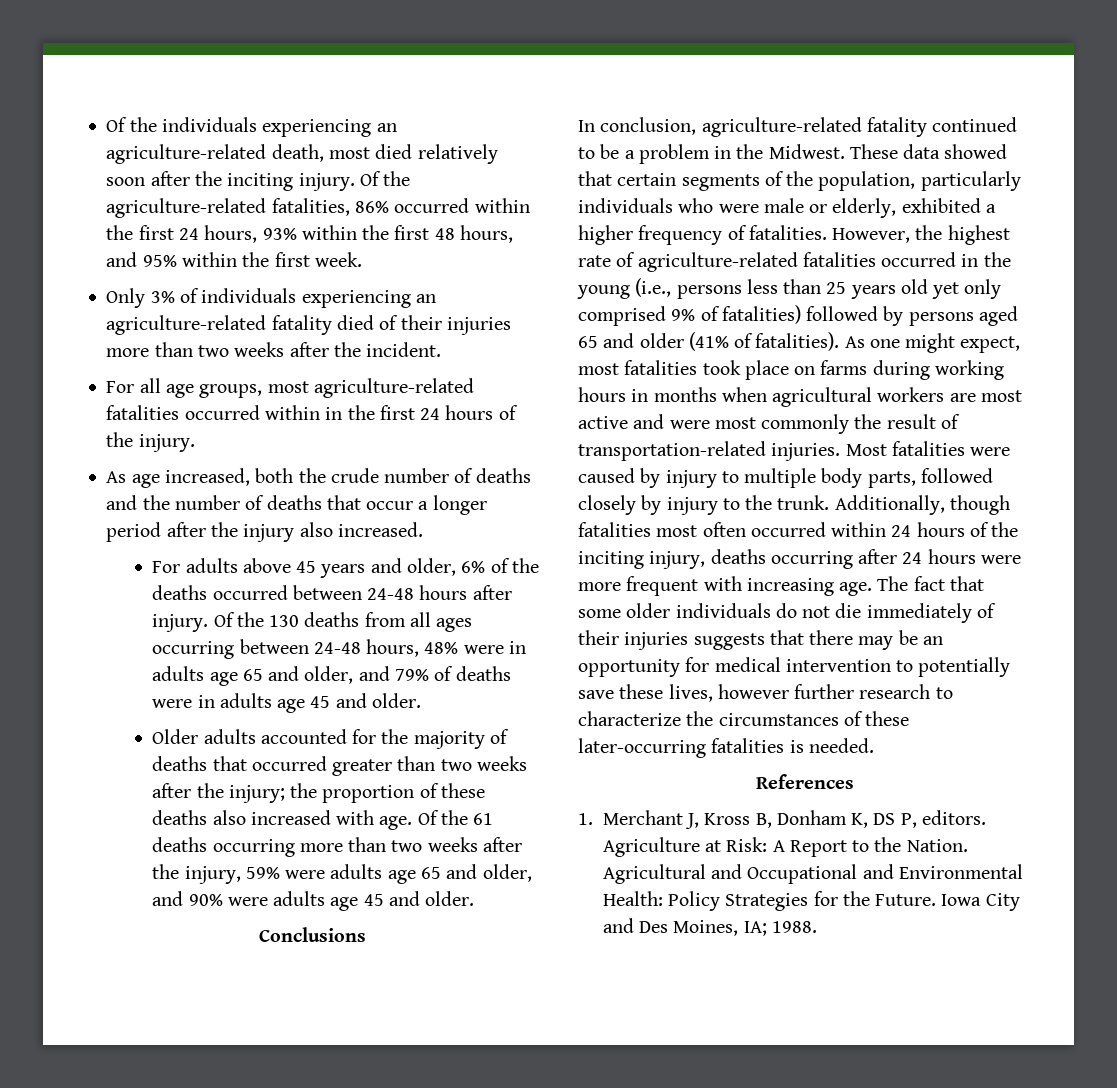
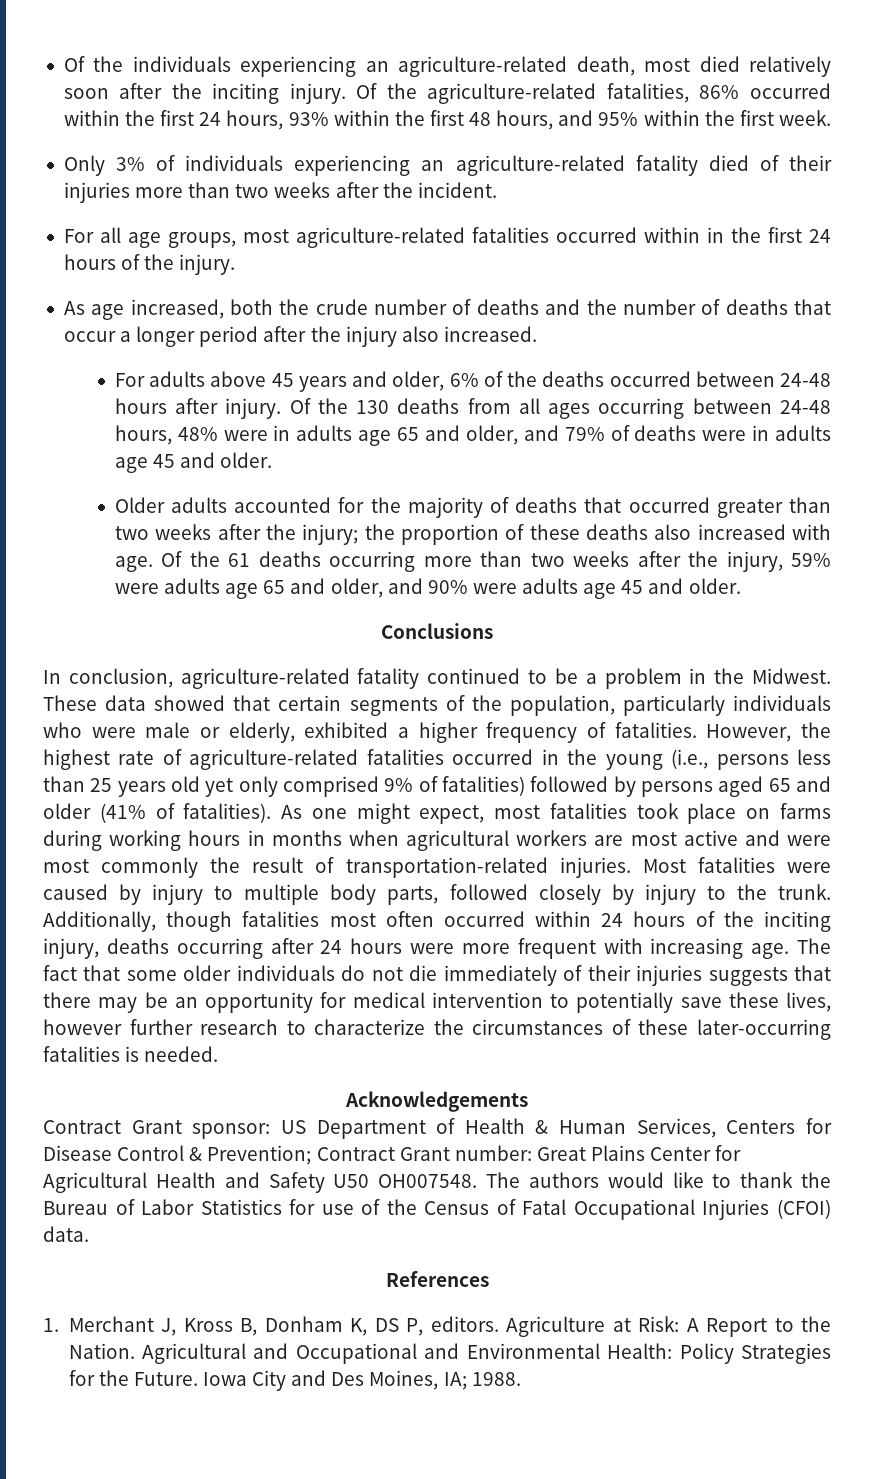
+ Acknowledgements
+ Contract Grant sponsor: US Department of Health & Human Services, Centers for Disease Control & Prevention; Contract Grant number: Great Plains Center for Agricultural Health and Safety U50 OH007548. The authors would like to thank the Bureau of Labor Statistics for use of the Census of Fatal Occupational Injuries (CFOI) data.

